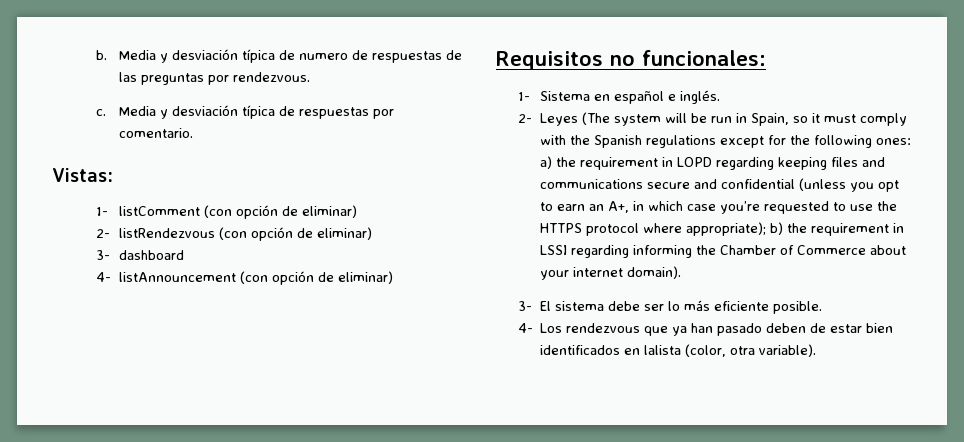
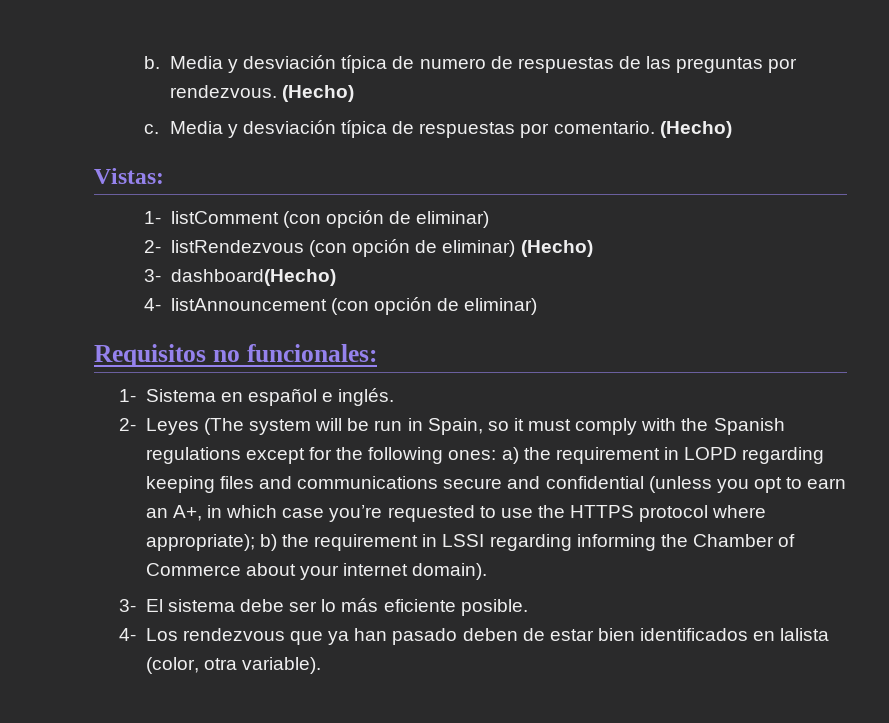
- Media y desviación típica de numero de respuestas de las preguntas por rendezvous.
+ Media y desviación típica de numero de respuestas de las preguntas por rendezvous. (Hecho)
- Media y desviación típica de respuestas por comentario.
+ Media y desviación típica de respuestas por comentario. (Hecho)
- 2- listRendezvous (con opción de eliminar)
- 3- dashboard
+ 2- listRendezvous (con opción de eliminar) (Hecho)
+ 3- dashboard(Hecho)

